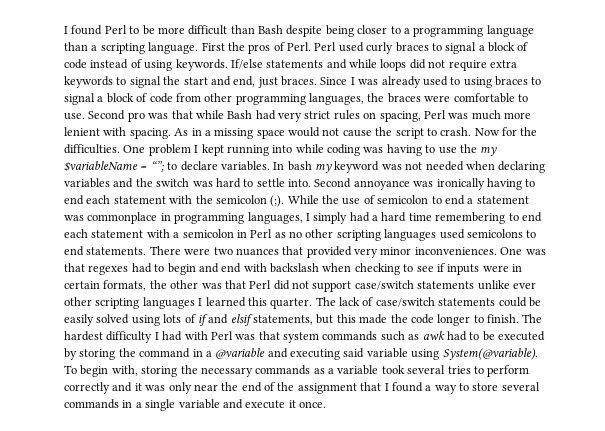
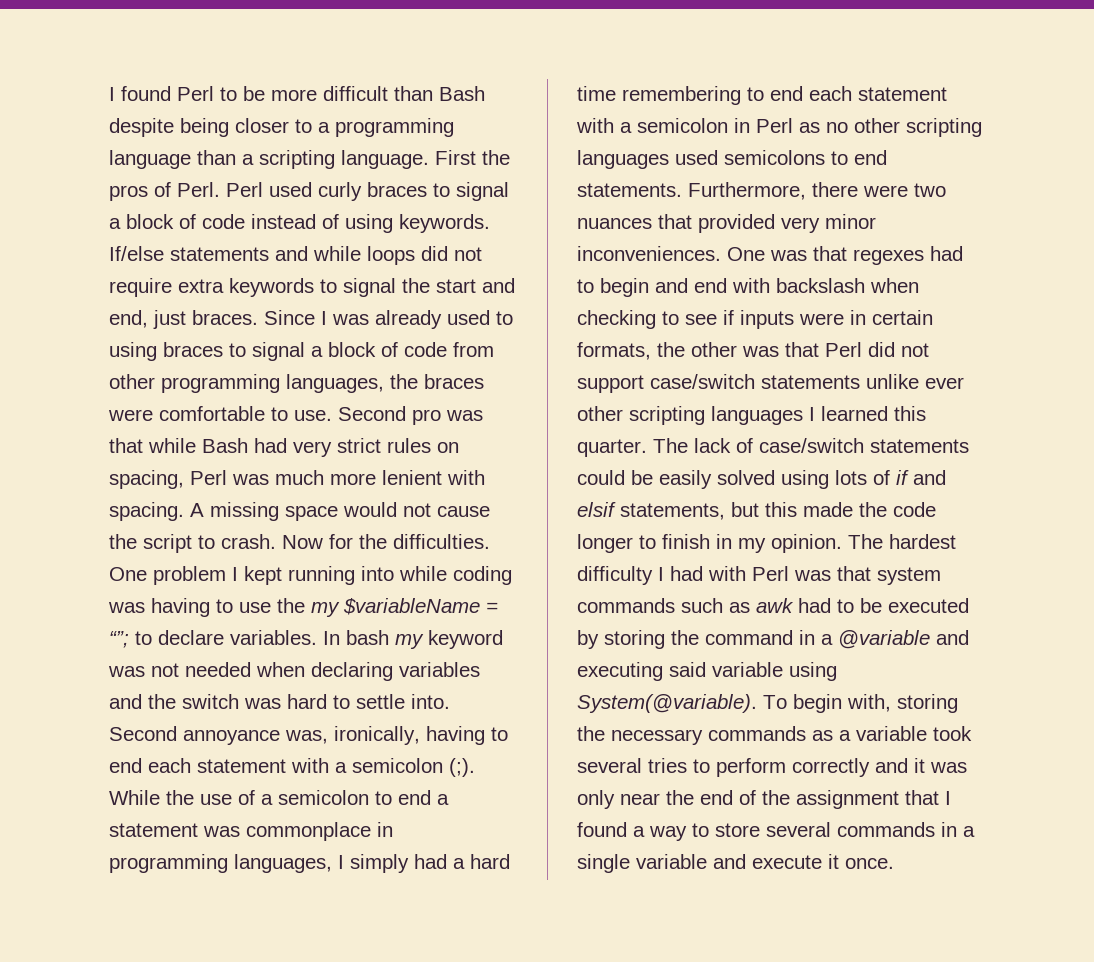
- As in a missing space would not cause the script to crash.
+ A missing space would not cause the script to crash.
- Second annoyance was ironically having to end each statement with the semicolon (;).
+ Second annoyance was, ironically, having to end each statement with a semicolon (;).
- While the use of semicolon to end a statement was commonplace in programming languages, I simply had a hard time remembering to end each statement with a semicolon in Perl as no other scripting languages used semicolons to end statements.
+ While the use of a semicolon to end a statement was commonplace in programming languages, I simply had a hard time remembering to end each statement with a semicolon in Perl as no other scripting languages used semicolons to end statements.
- There were two nuances that provided very minor inconveniences.
+ Furthermore, there were two nuances that provided very minor inconveniences.
- The lack of case/switch statements could be easily solved using lots of if and elsif statements, but this made the code longer to finish.
+ The lack of case/switch statements could be easily solved using lots of if and elsif statements, but this made the code longer to finish in my opinion.

